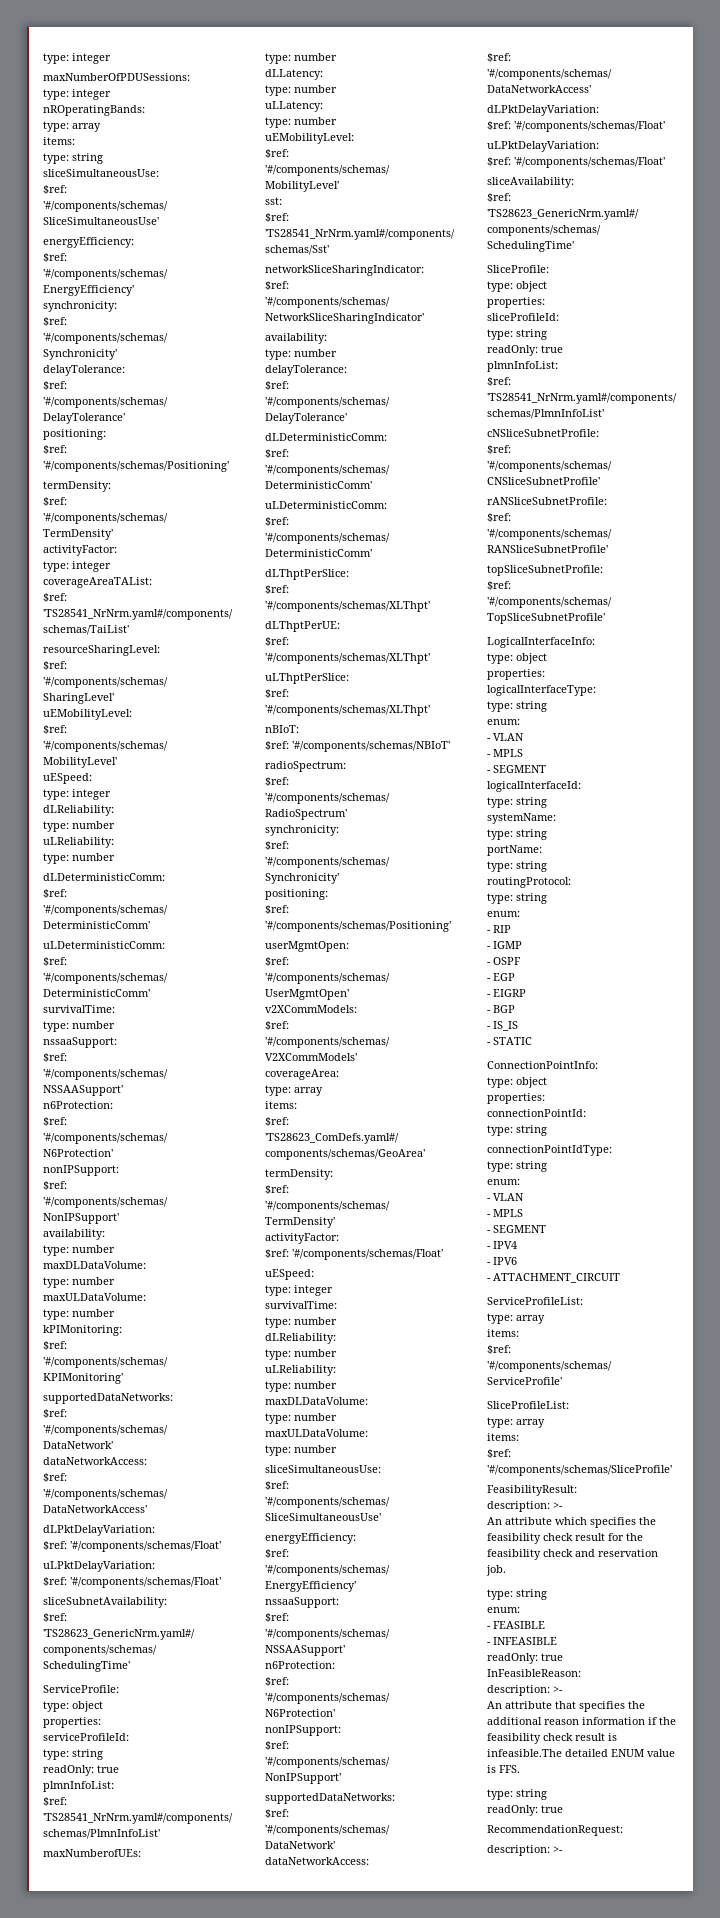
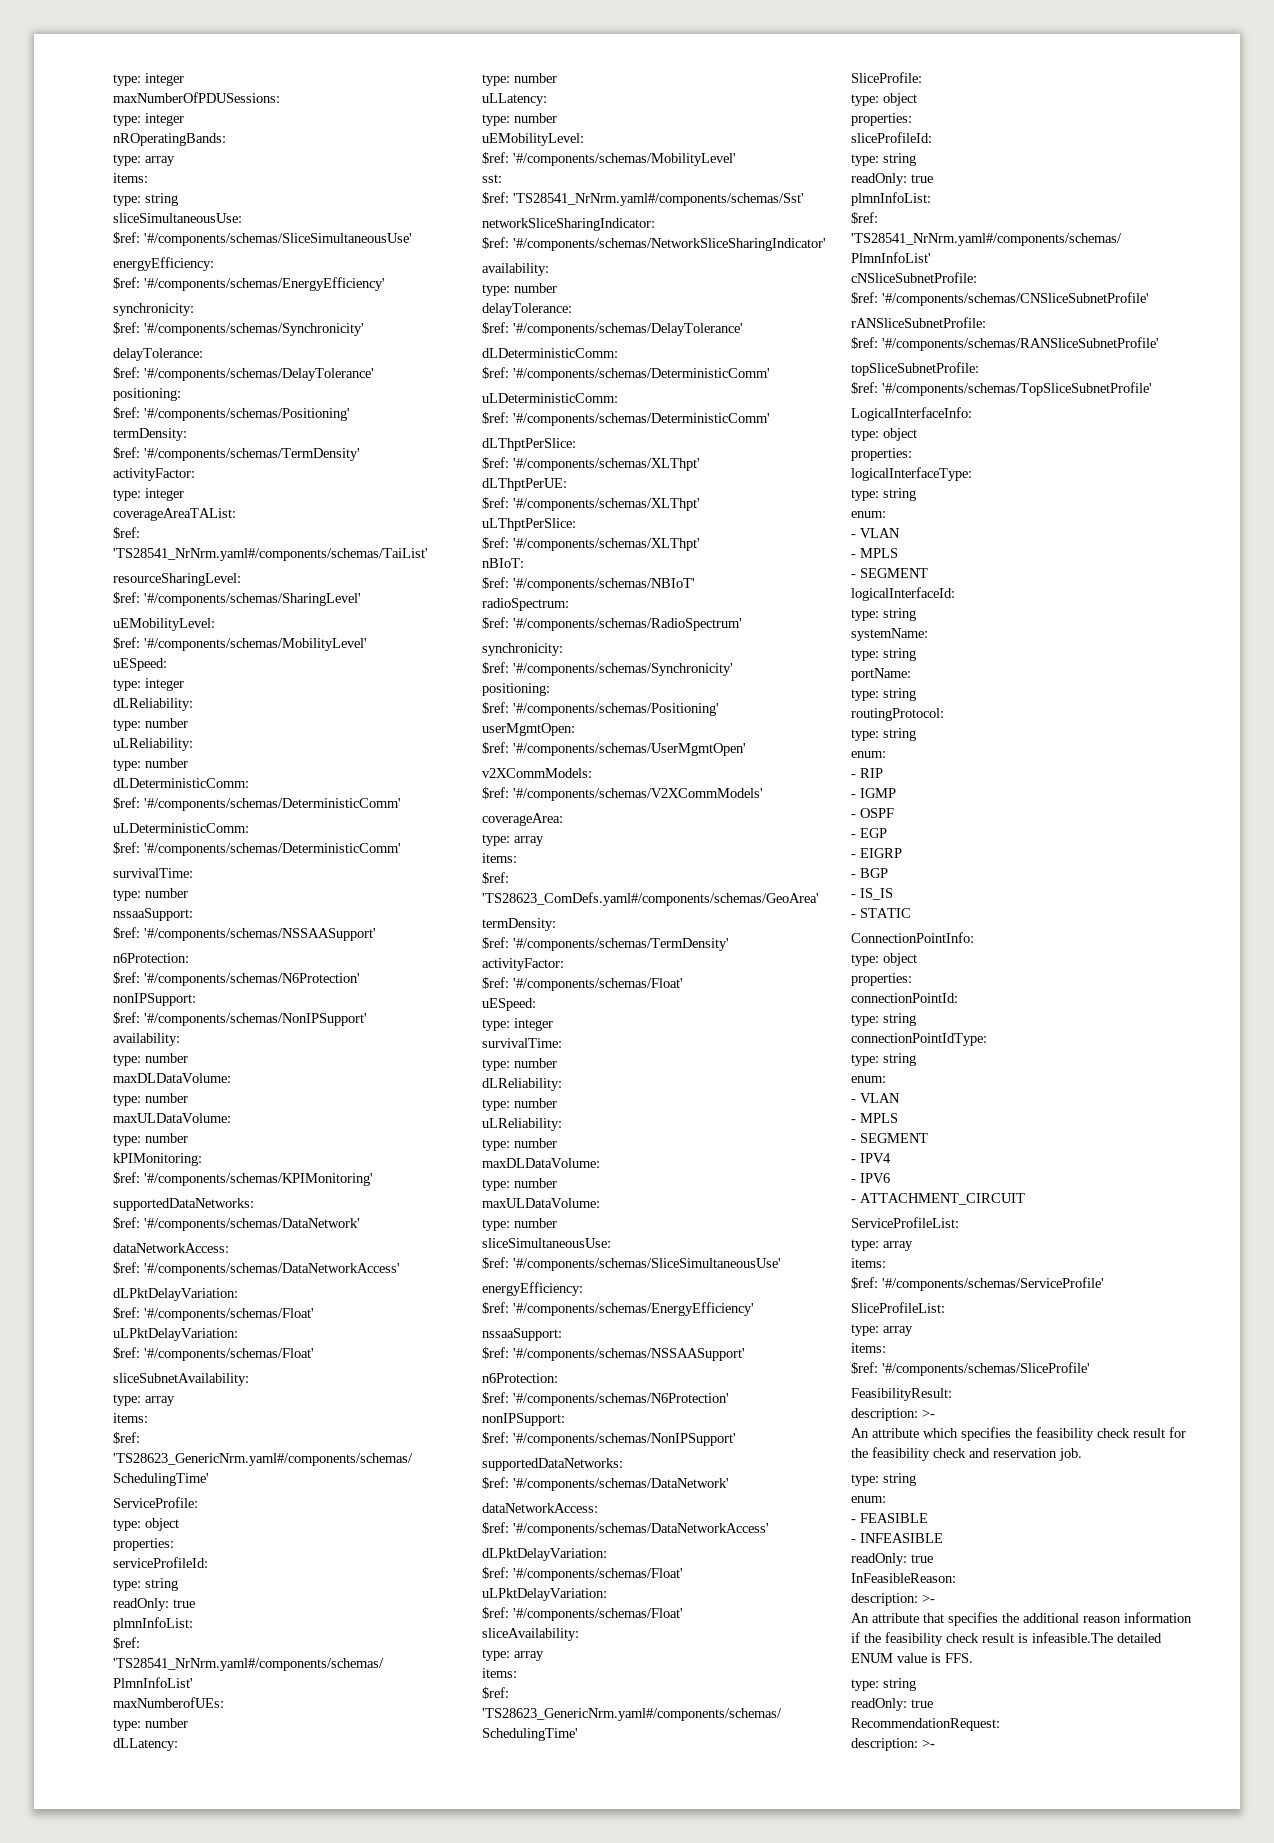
  sliceSubnetAvailability:
+ type: array
+ items:
  sliceAvailability:
+ type: array
+ items:

